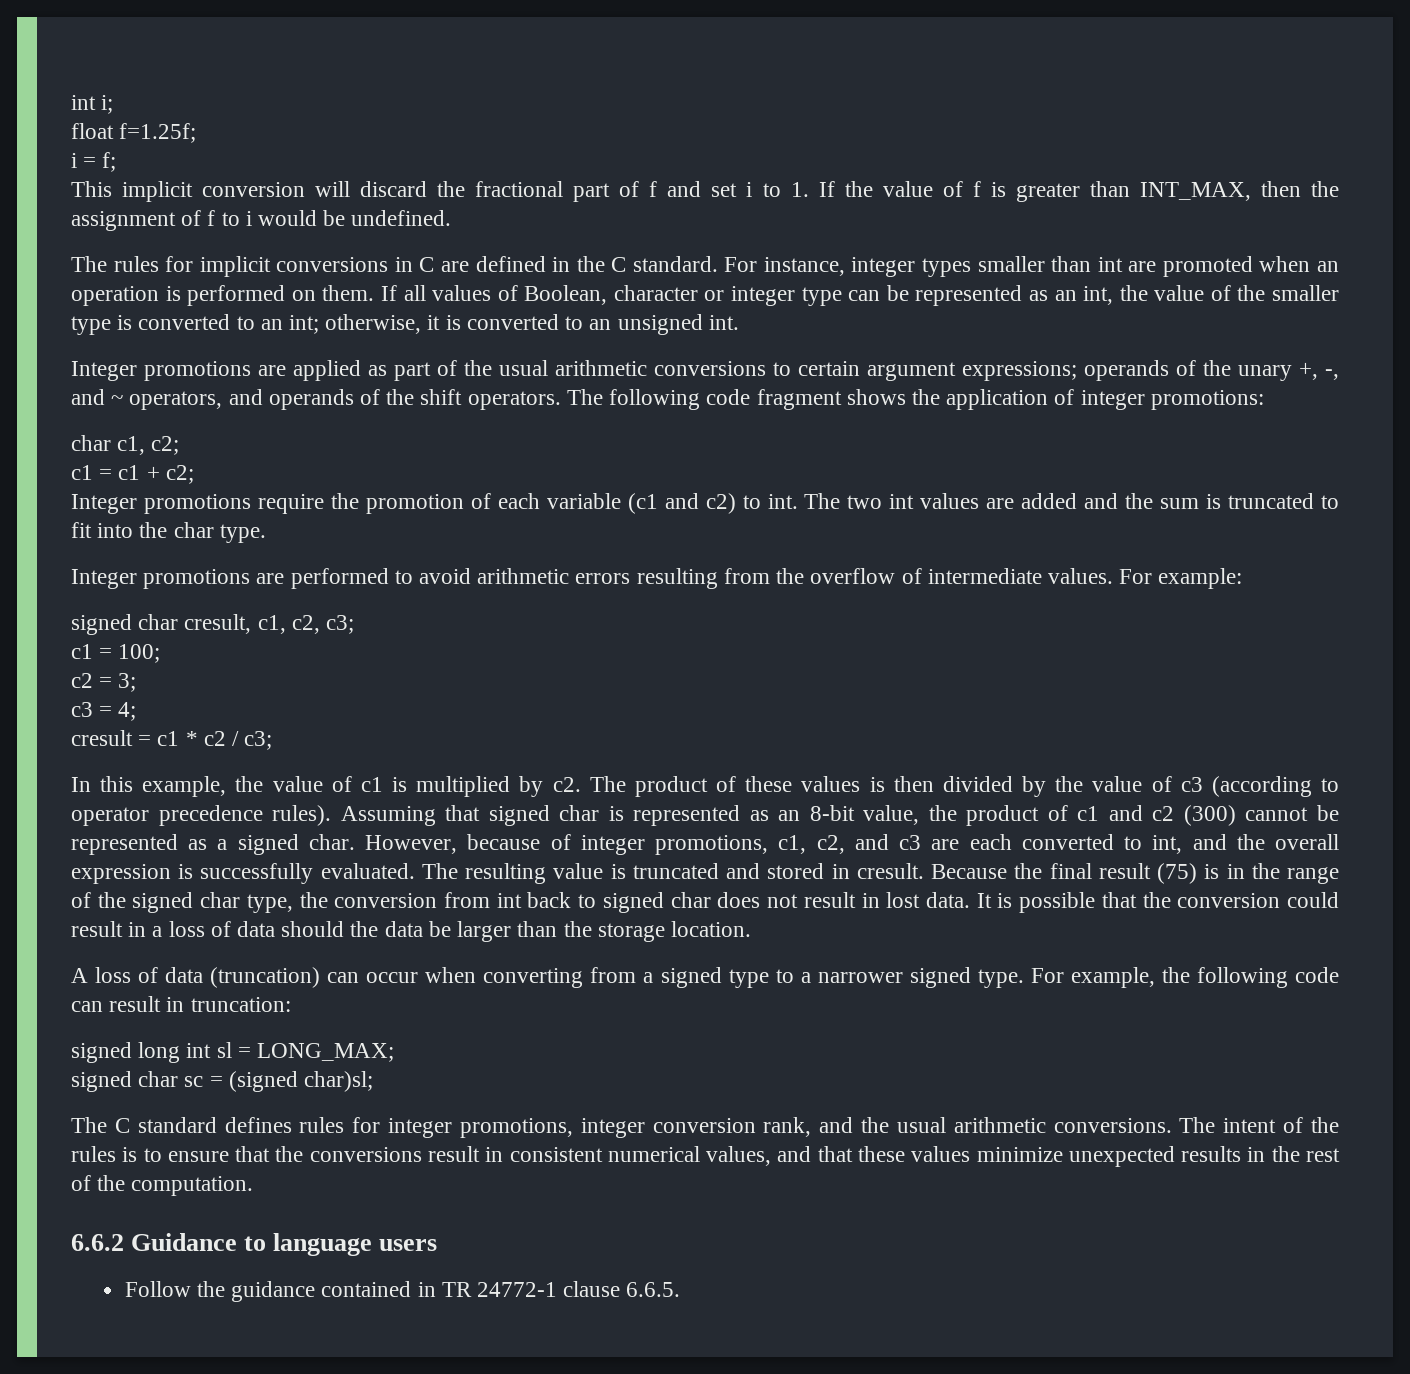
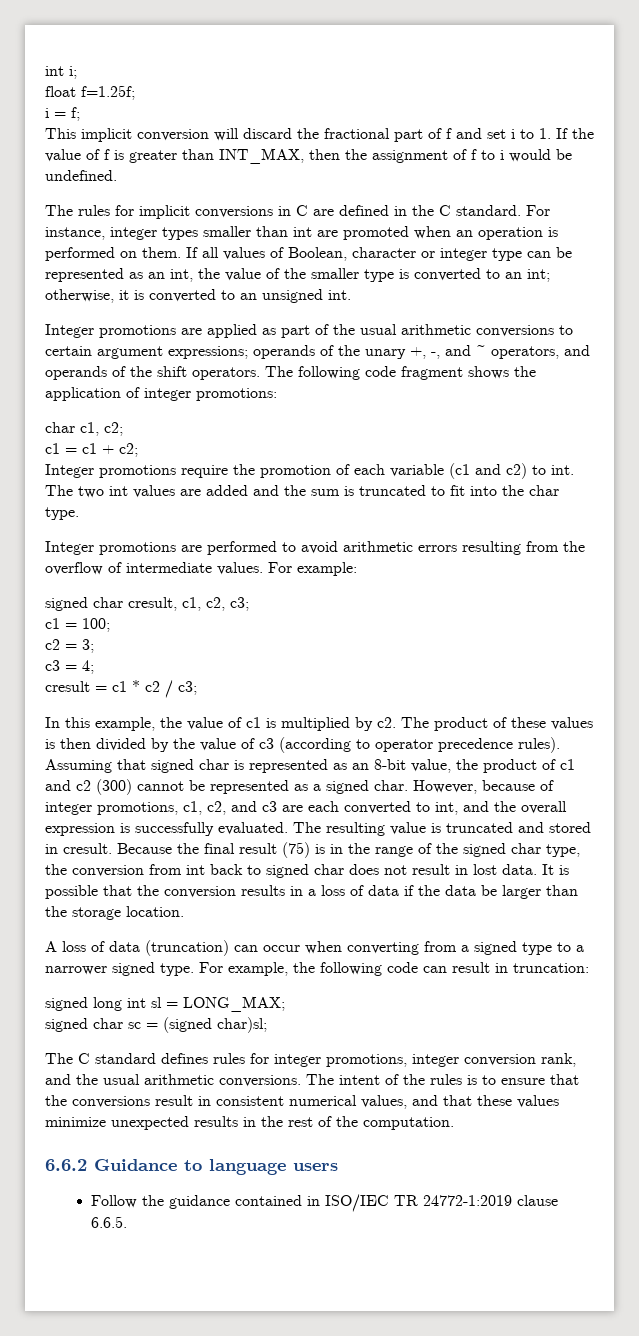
- It is possible that the conversion could result in a loss of data should the data be larger than the storage location.
+ It is possible that the conversion results in a loss of data if the data be larger than the storage location.
- Follow the guidance contained in TR 24772-1 clause 6.6.5.
+ Follow the guidance contained in ISO/IEC TR 24772-1:2019 clause 6.6.5.

